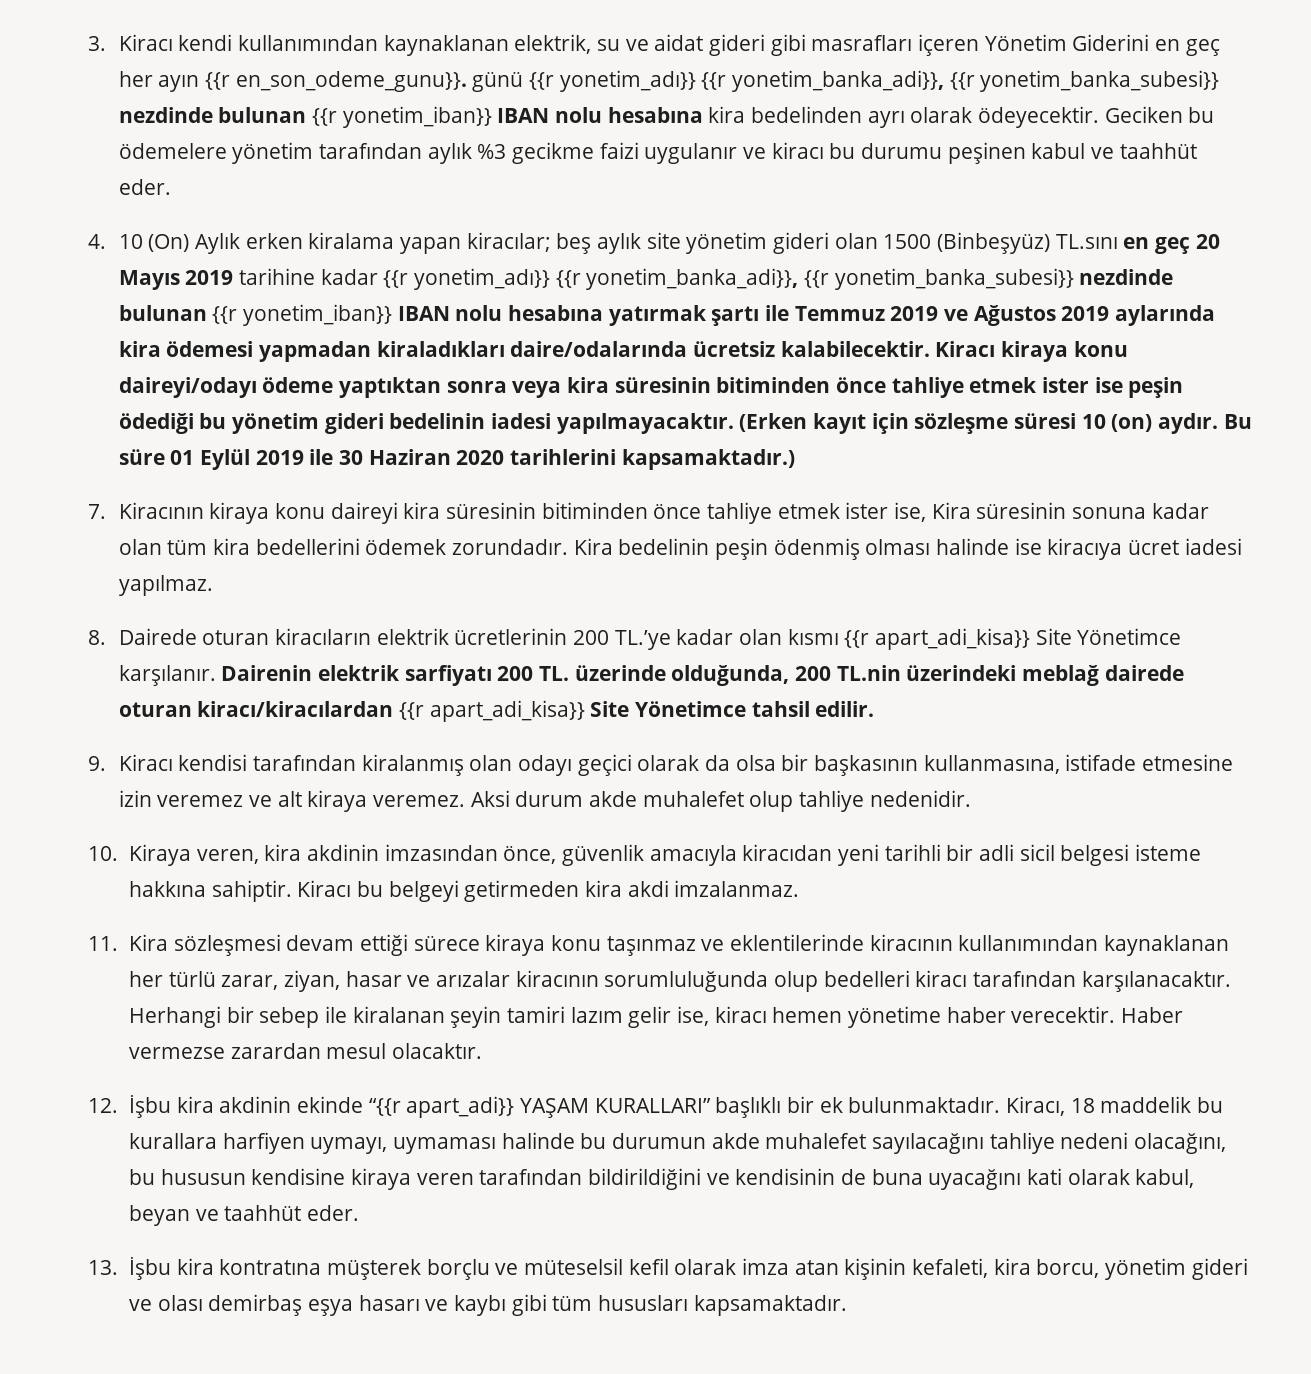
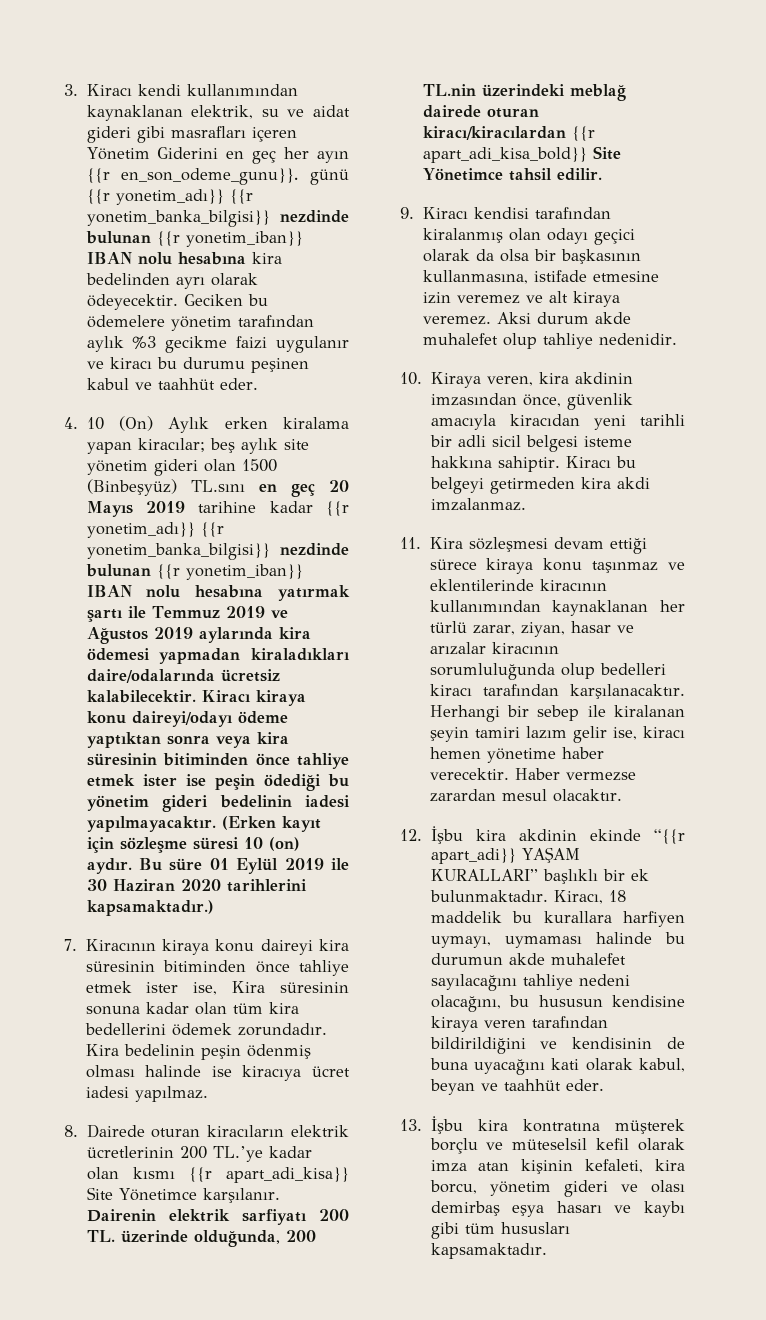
- 3. Kiracı kendi kullanımından kaynaklanan elektrik, su ve aidat gideri gibi masrafları içeren Yönetim Giderini en geç her ayın {{r en_son_odeme_gunu}}. günü {{r yonetim_adı}} {{r yonetim_banka_adi}}, {{r yonetim_banka_subesi}} nezdinde bulunan {{r yonetim_iban}} IBAN nolu hesabına kira bedelinden ayrı olarak ödeyecektir.
+ 3. Kiracı kendi kullanımından kaynaklanan elektrik, su ve aidat gideri gibi masrafları içeren Yönetim Giderini en geç her ayın {{r en_son_odeme_gunu}}. günü {{r yonetim_adı}} {{r yonetim_banka_bilgisi}} nezdinde bulunan {{r yonetim_iban}} IBAN nolu hesabına kira bedelinden ayrı olarak ödeyecektir.
- 4. 10 (On) Aylık erken kiralama yapan kiracılar; beş aylık site yönetim gideri olan 1500 (Binbeşyüz) TL.sını en geç 20 Mayıs 2019 tarihine kadar {{r yonetim_adı}} {{r yonetim_banka_adi}}, {{r yonetim_banka_subesi}} nezdinde bulunan {{r yonetim_iban}} IBAN nolu hesabına yatırmak şartı ile Temmuz 2019 ve Ağustos 2019 aylarında kira ödemesi yapmadan kiraladıkları daire/odalarında ücretsiz kalabilecektir.
+ 4. 10 (On) Aylık erken kiralama yapan kiracılar; beş aylık site yönetim gideri olan 1500 (Binbeşyüz) TL.sını en geç 20 Mayıs 2019 tarihine kadar {{r yonetim_adı}} {{r yonetim_banka_bilgisi}} nezdinde bulunan {{r yonetim_iban}} IBAN nolu hesabına yatırmak şartı ile Temmuz 2019 ve Ağustos 2019 aylarında kira ödemesi yapmadan kiraladıkları daire/odalarında ücretsiz kalabilecektir.
- Dairenin elektrik sarfiyatı 200 TL. üzerinde olduğunda, 200 TL.nin üzerindeki meblağ dairede oturan kiracı/kiracılardan {{r apart_adi_kisa}} Site Yönetimce tahsil edilir.
+ Dairenin elektrik sarfiyatı 200 TL. üzerinde olduğunda, 200 TL.nin üzerindeki meblağ dairede oturan kiracı/kiracılardan {{r apart_adi_kisa_bold}} Site Yönetimce tahsil edilir.

